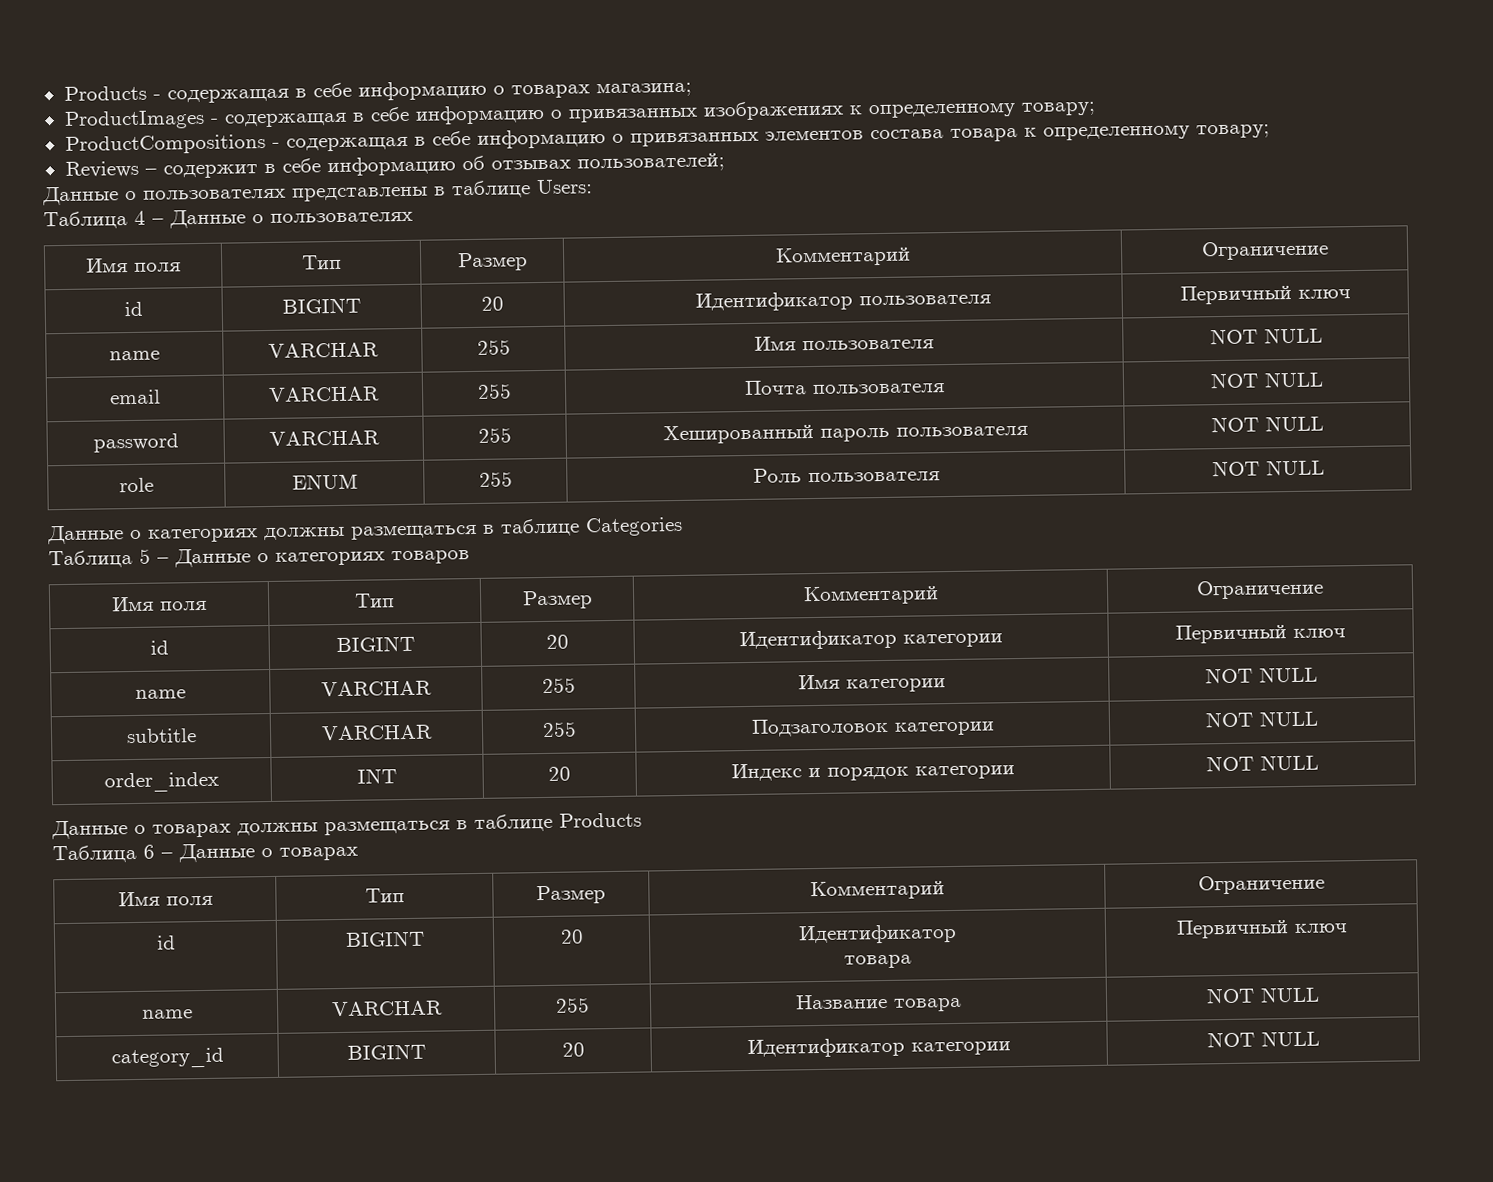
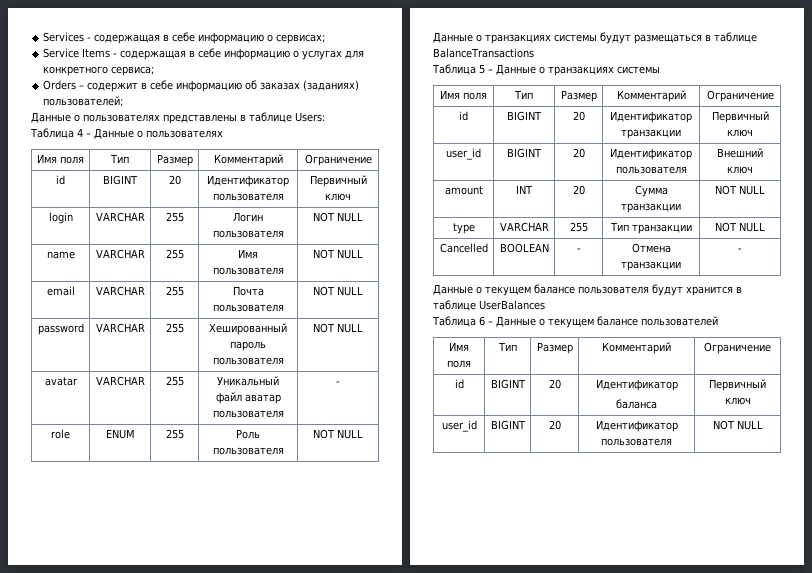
- Products - содержащая в себе информацию о товарах магазина;
- ProductImages - содержащая в себе информацию о привязанных изображениях к определенному товару;
- ProductCompositions - содержащая в себе информацию о привязанных элементов состава товара к определенному товару;
- Reviews – содержит в себе информацию об отзывах пользователей;
+ Services - содержащая в себе информацию о сервисах;
+ Service Items - содержащая в себе информацию о услугах для конкретного сервиса;
+ Orders – содержит в себе информацию об заказах (заданиях) пользователей;
+ login | VARCHAR | 255 | Логин пользователя | NOT NULL
+ avatar | VARCHAR | 255 | Уникальный файл аватар пользователя | -
- Данные о категориях должны размещаться в таблице Categories
+ Данные о транзакциях системы будут размещаться в таблице BalanceTransactions
- Таблица 5 – Данные о категориях товаров
+ Таблица 5 – Данные о транзакциях системы
- id | BIGINT | 20 | Идентификатор категории | Первичный ключ
- name | VARCHAR | 255 | Имя категории | NOT NULL
- subtitle | VARCHAR | 255 | Подзаголовок категории | NOT NULL
- order_index | INT | 20 | Индекс и порядок категории | NOT NULL
- Данные о товарах должны размещаться в таблице Products
+ id | BIGINT | 20 | Идентификатор транзакции | Первичный ключ
+ user_id | BIGINT | 20 | Идентификатор пользователя | Внешний ключ
+ amount | INT | 20 | Сумма транзакции | NOT NULL
+ type | VARCHAR | 255 | Тип транзакции | NOT NULL
+ Cancelled | BOOLEAN | - | Отмена транзакции | -
+ Данные о текущем балансе пользователя будут хранится в таблице UserBalances
- Таблица 6 – Данные о товарах
+ Таблица 6 – Данные о текущем балансе пользователей
  Имя поля | Тип | Размер | Комментарий | Ограничение
  id | BIGINT | 20 | Идентификатор
- товара | Первичный ключ
- name | VARCHAR | 255 | Название товара | NOT NULL
- category_id | BIGINT | 20 | Идентификатор категории | NOT NULL
+ баланса | Первичный ключ
+ user_id | BIGINT | 20 | Идентификатор пользователя | NOT NULL

